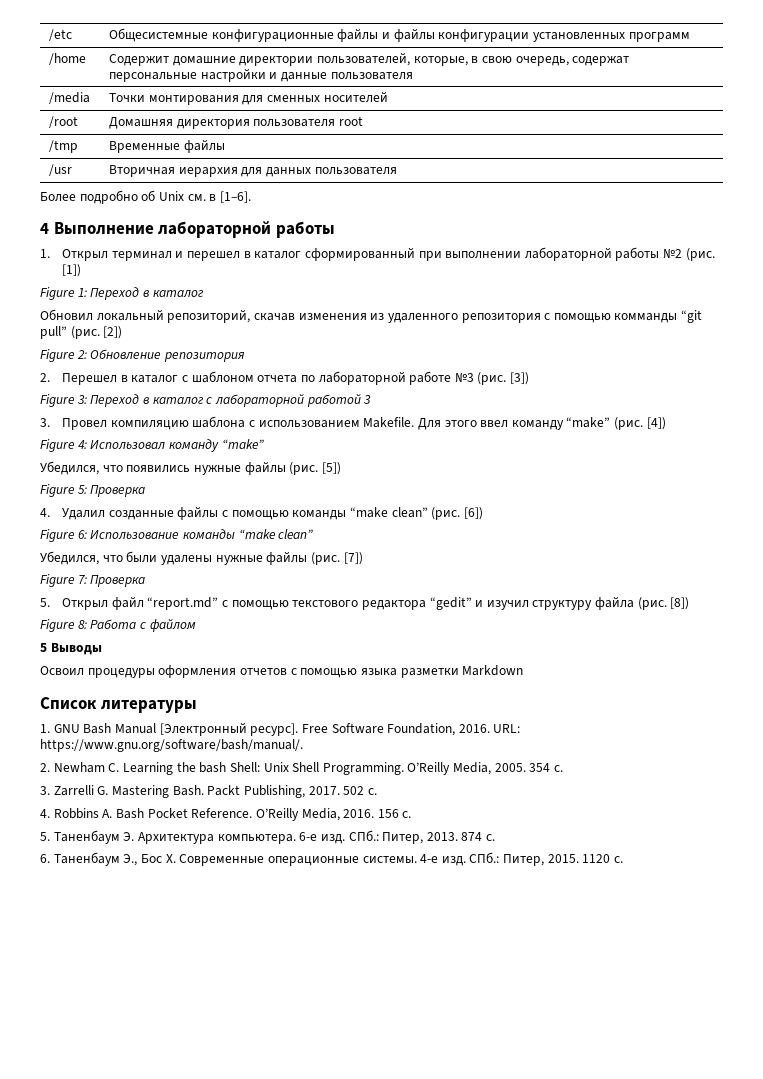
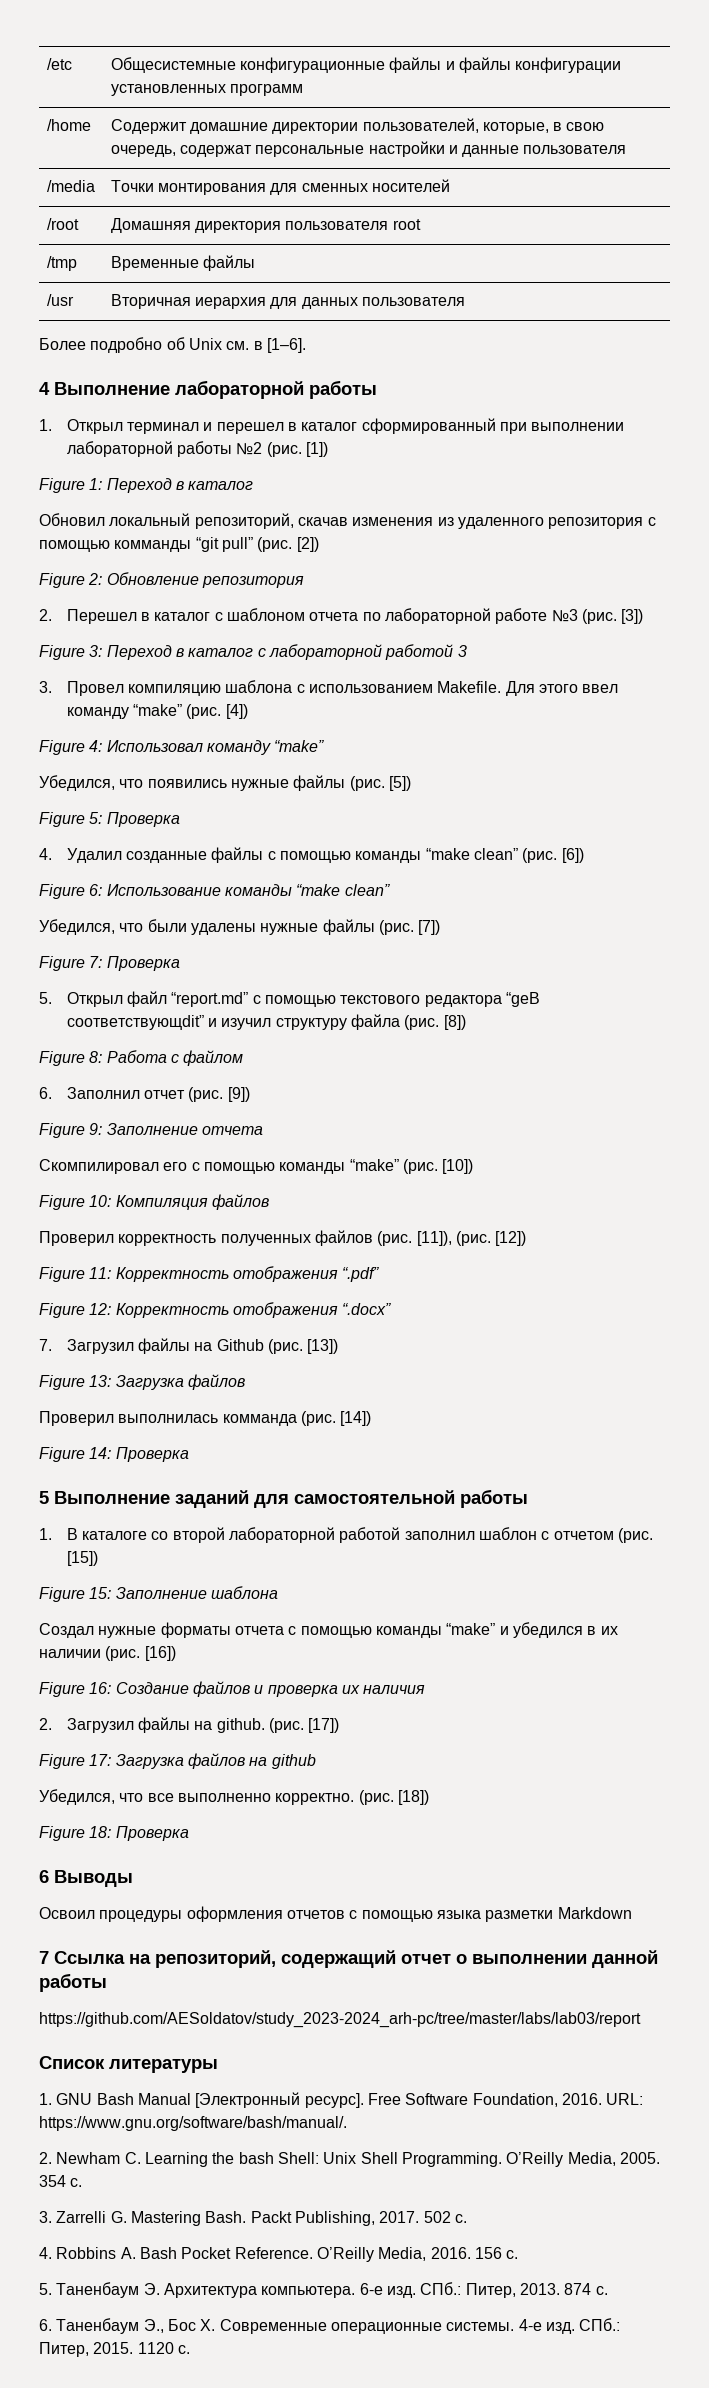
- 5. Открыл файл “report.md” с помощью текстового редактора “gedit” и изучил структуру файла (рис.
+ 5. Открыл файл “report.md” с помощью текстового редактора “geВ соответствующdit” и изучил структуру файла (рис.
- 5 Выводы
+ 6. Заполнил отчет (рис. [9])
+ Figure 9: Заполнение отчета
+ Скомпилировал его с помощью команды “make” (рис. [10])
+ Figure 10: Компиляция файлов
+ Проверил корректность полученных файлов (рис. [11]), (рис. [12])
+ Figure 11: Корректность отображения “.pdf”
+ Figure 12: Корректность отображения “.docx”
+ 7. Загрузил файлы на Github (рис. [13])
+ Figure 13: Загрузка файлов
+ Проверил выполнилась комманда (рис. [14])
+ Figure 14: Проверка
+ 5 Выполнение заданий для самостоятельной работы
+ 1. В каталоге со второй лабораторной работой заполнил шаблон с отчетом (рис. [15])
+ Figure 15: Заполнение шаблона
+ Создал нужные форматы отчета с помощью команды “make” и убедился в их наличии (рис. [16])
+ Figure 16: Создание файлов и проверка их наличия
+ 2. Загрузил файлы на github. (рис. [17])
+ Figure 17: Загрузка файлов на github
+ Убедился, что все выполненно корректно. (рис. [18])
+ Figure 18: Проверка
+ 6 Выводы
+ 7 Ссылка на репозиторий, содержащий отчет о выполнении данной работы
+ https://github.com/AESoldatov/study_2023-2024_arh-pc/tree/master/labs/lab03/report

